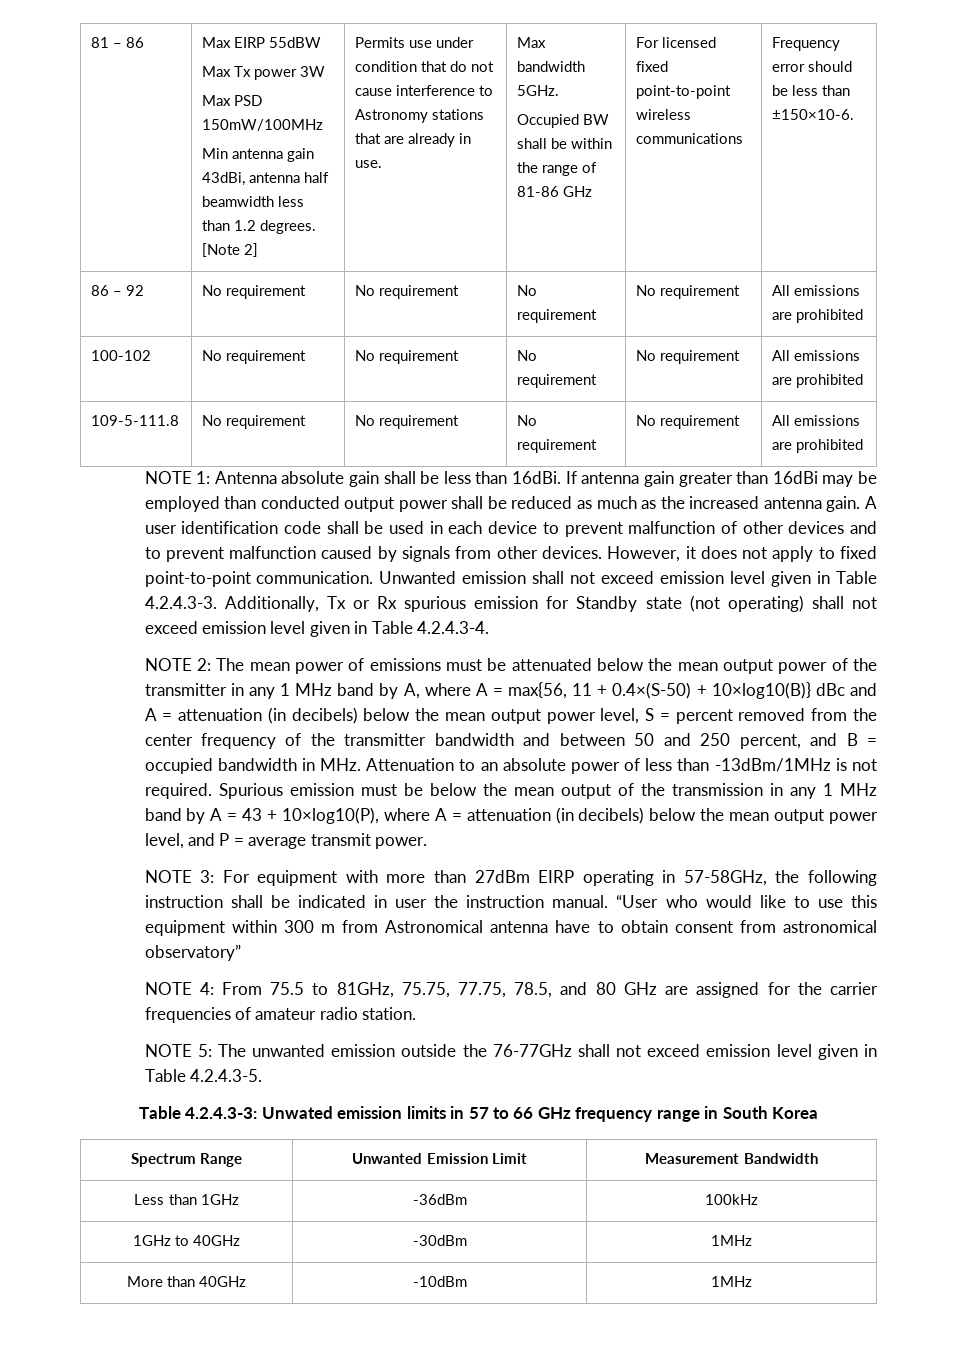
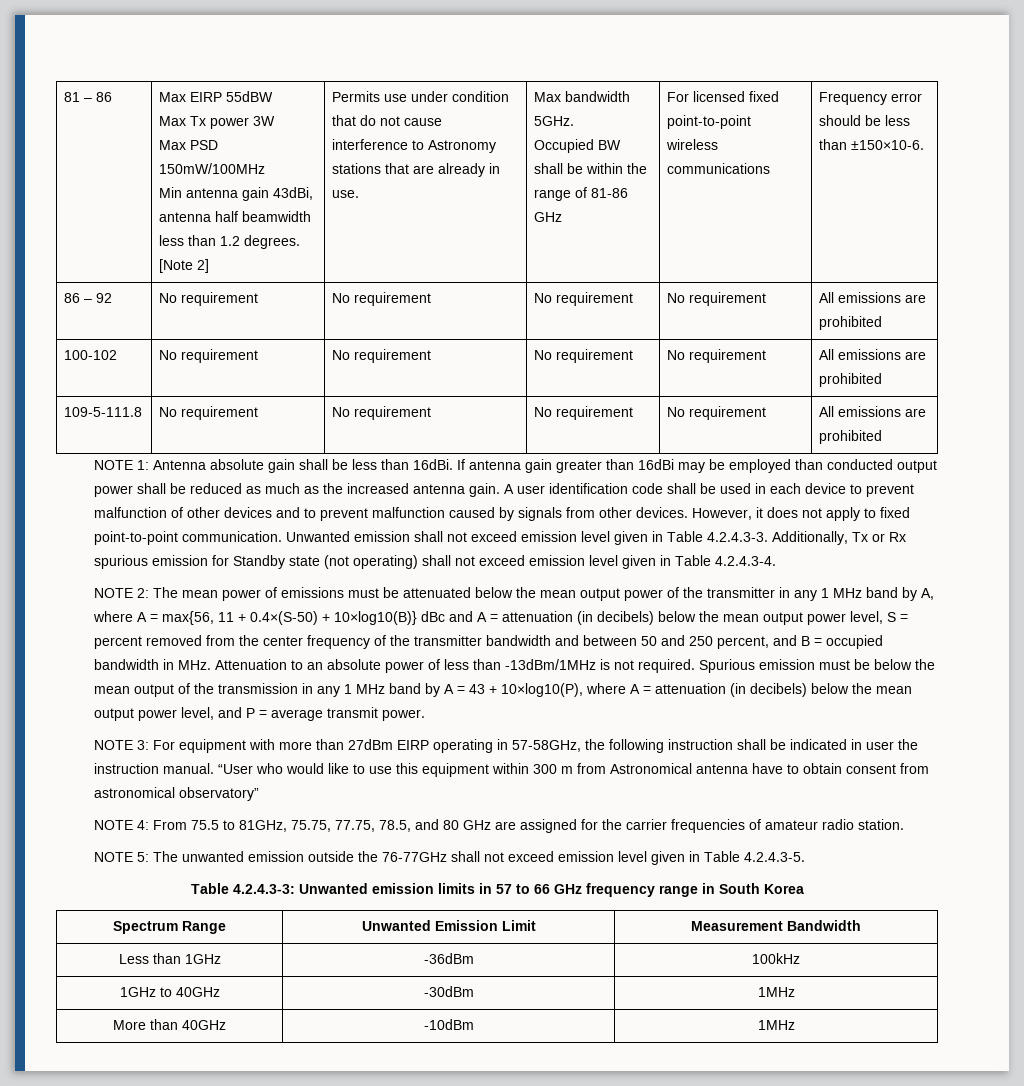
- Table 4.2.4.3-3: Unwated emission limits in 57 to 66 GHz frequency range in South Korea
+ Table 4.2.4.3-3: Unwanted emission limits in 57 to 66 GHz frequency range in South Korea

